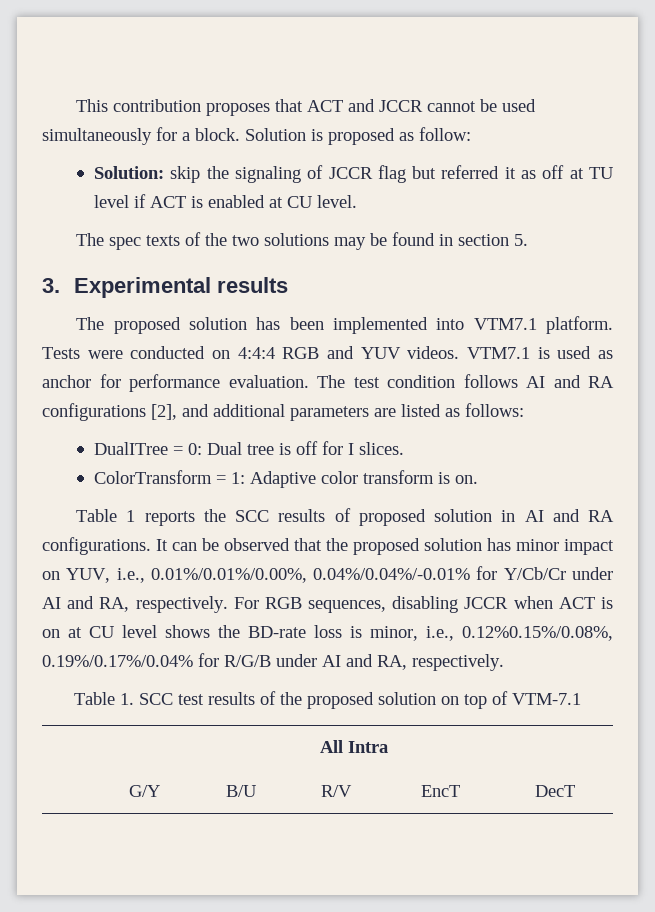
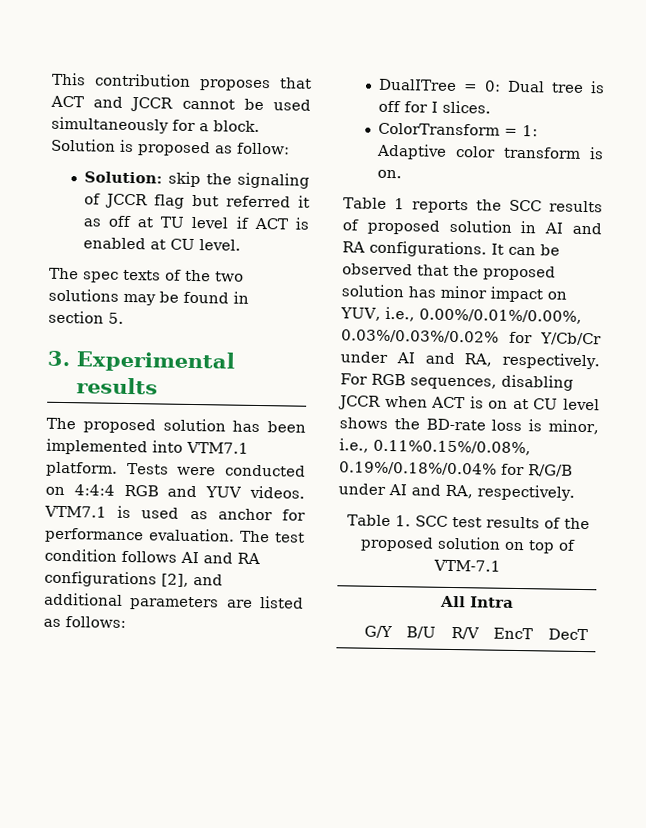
- It can be observed that the proposed solution has minor impact on YUV, i.e., 0.01%/0.01%/0.00%, 0.04%/0.04%/-0.01% for Y/Cb/Cr under AI and RA, respectively.
+ It can be observed that the proposed solution has minor impact on YUV, i.e., 0.00%/0.01%/0.00%, 0.03%/0.03%/0.02% for Y/Cb/Cr under AI and RA, respectively.
- For RGB sequences, disabling JCCR when ACT is on at CU level shows the BD-rate loss is minor, i.e., 0.12%0.15%/0.08%, 0.19%/0.17%/0.04% for R/G/B under AI and RA, respectively.
+ For RGB sequences, disabling JCCR when ACT is on at CU level shows the BD-rate loss is minor, i.e., 0.11%0.15%/0.08%, 0.19%/0.18%/0.04% for R/G/B under AI and RA, respectively.

